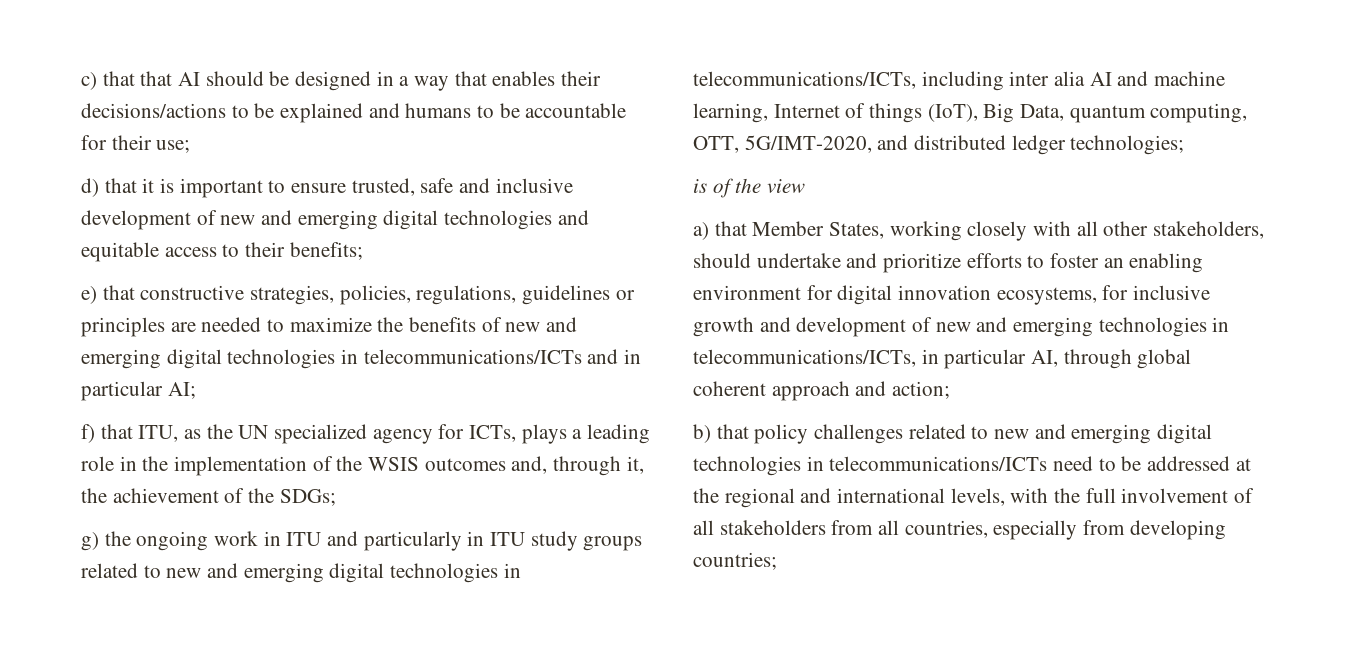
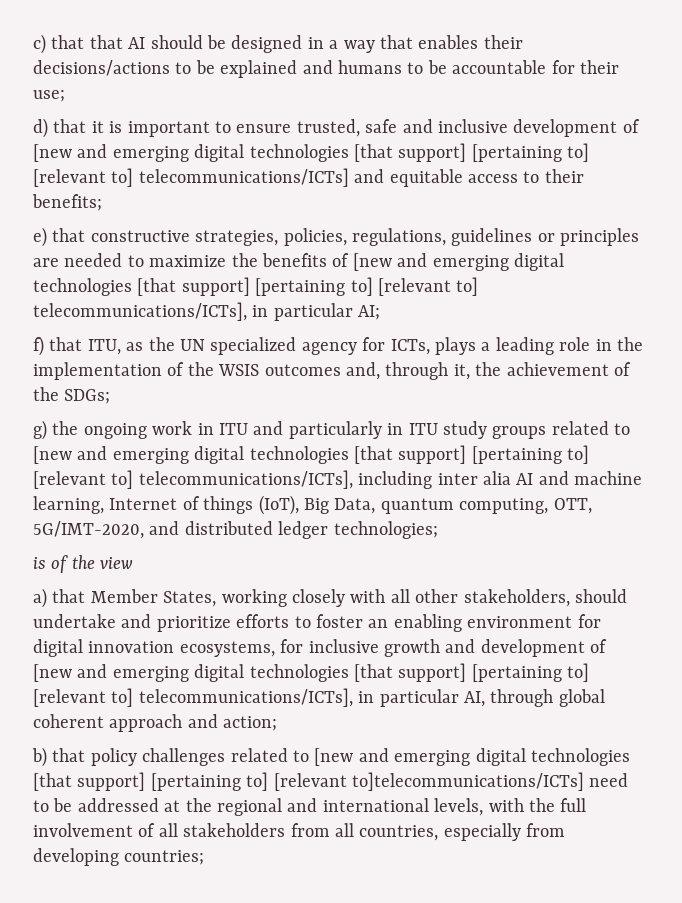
- d) that it is important to ensure trusted, safe and inclusive development of new and emerging digital technologies and equitable access to their benefits;
+ d) that it is important to ensure trusted, safe and inclusive development of [new and emerging digital technologies [that support] [pertaining to] [relevant to] telecommunications/ICTs] and equitable access to their benefits;
- e) that constructive strategies, policies, regulations, guidelines or principles are needed to maximize the benefits of new and emerging digital technologies in telecommunications/ICTs and in particular AI;
+ e) that constructive strategies, policies, regulations, guidelines or principles are needed to maximize the benefits of [new and emerging digital technologies [that support] [pertaining to] [relevant to] telecommunications/ICTs], in particular AI;
- g) the ongoing work in ITU and particularly in ITU study groups related to new and emerging digital technologies in telecommunications/ICTs, including inter alia AI and machine learning, Internet of things (IoT), Big Data, quantum computing, OTT, 5G/IMT-2020, and distributed ledger technologies;
+ g) the ongoing work in ITU and particularly in ITU study groups related to [new and emerging digital technologies [that support] [pertaining to] [relevant to] telecommunications/ICTs], including inter alia AI and machine learning, Internet of things (IoT), Big Data, quantum computing, OTT, 5G/IMT-2020, and distributed ledger technologies;
- a) that Member States, working closely with all other stakeholders, should undertake and prioritize efforts to foster an enabling environment for digital innovation ecosystems, for inclusive growth and development of new and emerging technologies in telecommunications/ICTs, in particular AI, through global coherent approach and action;
+ a) that Member States, working closely with all other stakeholders, should undertake and prioritize efforts to foster an enabling environment for digital innovation ecosystems, for inclusive growth and development of [new and emerging digital technologies [that support] [pertaining to] [relevant to] telecommunications/ICTs], in particular AI, through global coherent approach and action;
- b) that policy challenges related to new and emerging digital technologies in telecommunications/ICTs need to be addressed at the regional and international levels, with the full involvement of all stakeholders from all countries, especially from developing countries;
+ b) that policy challenges related to [new and emerging digital technologies [that support] [pertaining to] [relevant to]telecommunications/ICTs] need to be addressed at the regional and international levels, with the full involvement of all stakeholders from all countries, especially from developing countries;

